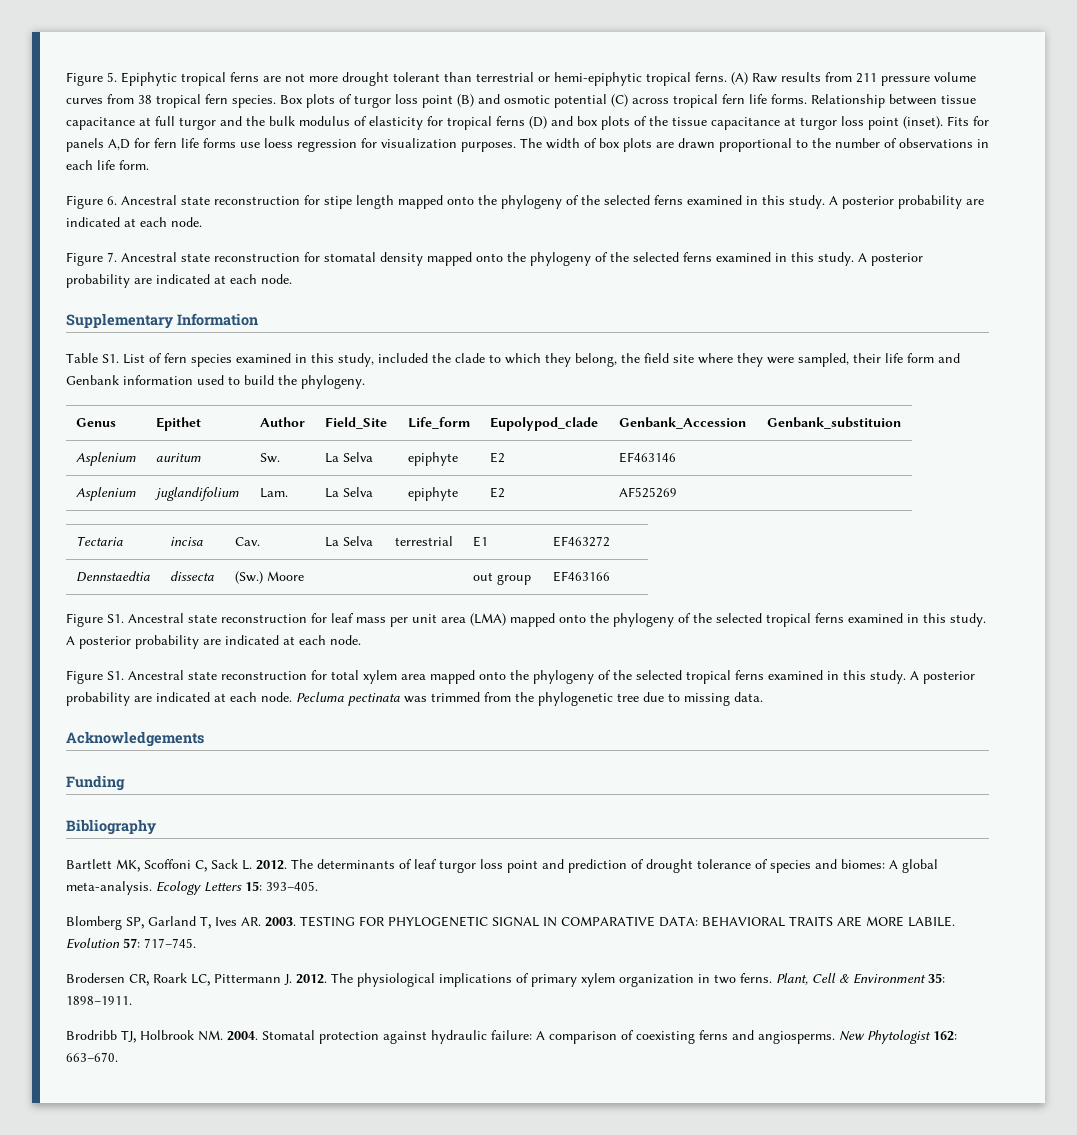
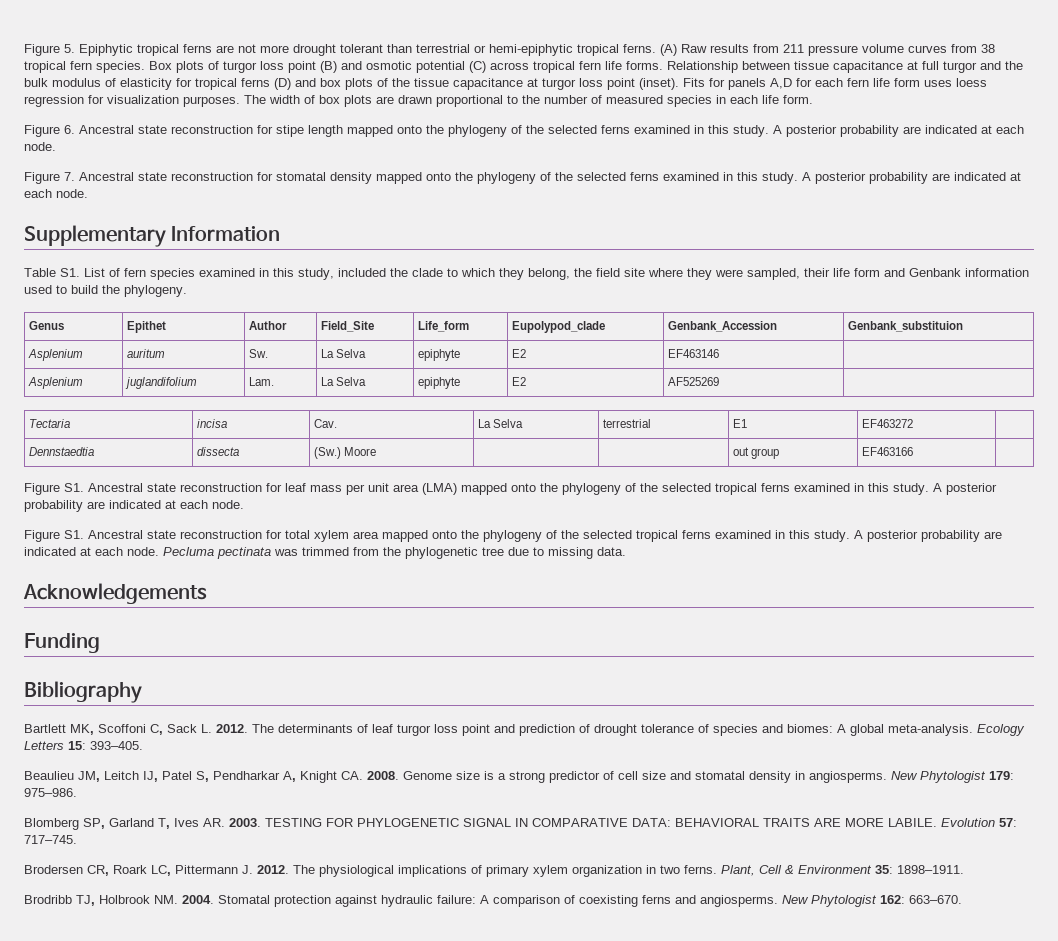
- Fits for panels A,D for fern life forms use loess regression for visualization purposes.
+ Fits for panels A,D for each fern life form uses loess regression for visualization purposes.
- The width of box plots are drawn proportional to the number of observations in each life form.
+ The width of box plots are drawn proportional to the number of measured species in each life form.
+ Beaulieu JM, Leitch IJ, Patel S, Pendharkar A, Knight CA. 2008. Genome size is a strong predictor of cell size and stomatal density in angiosperms. New Phytologist 179: 975–986.

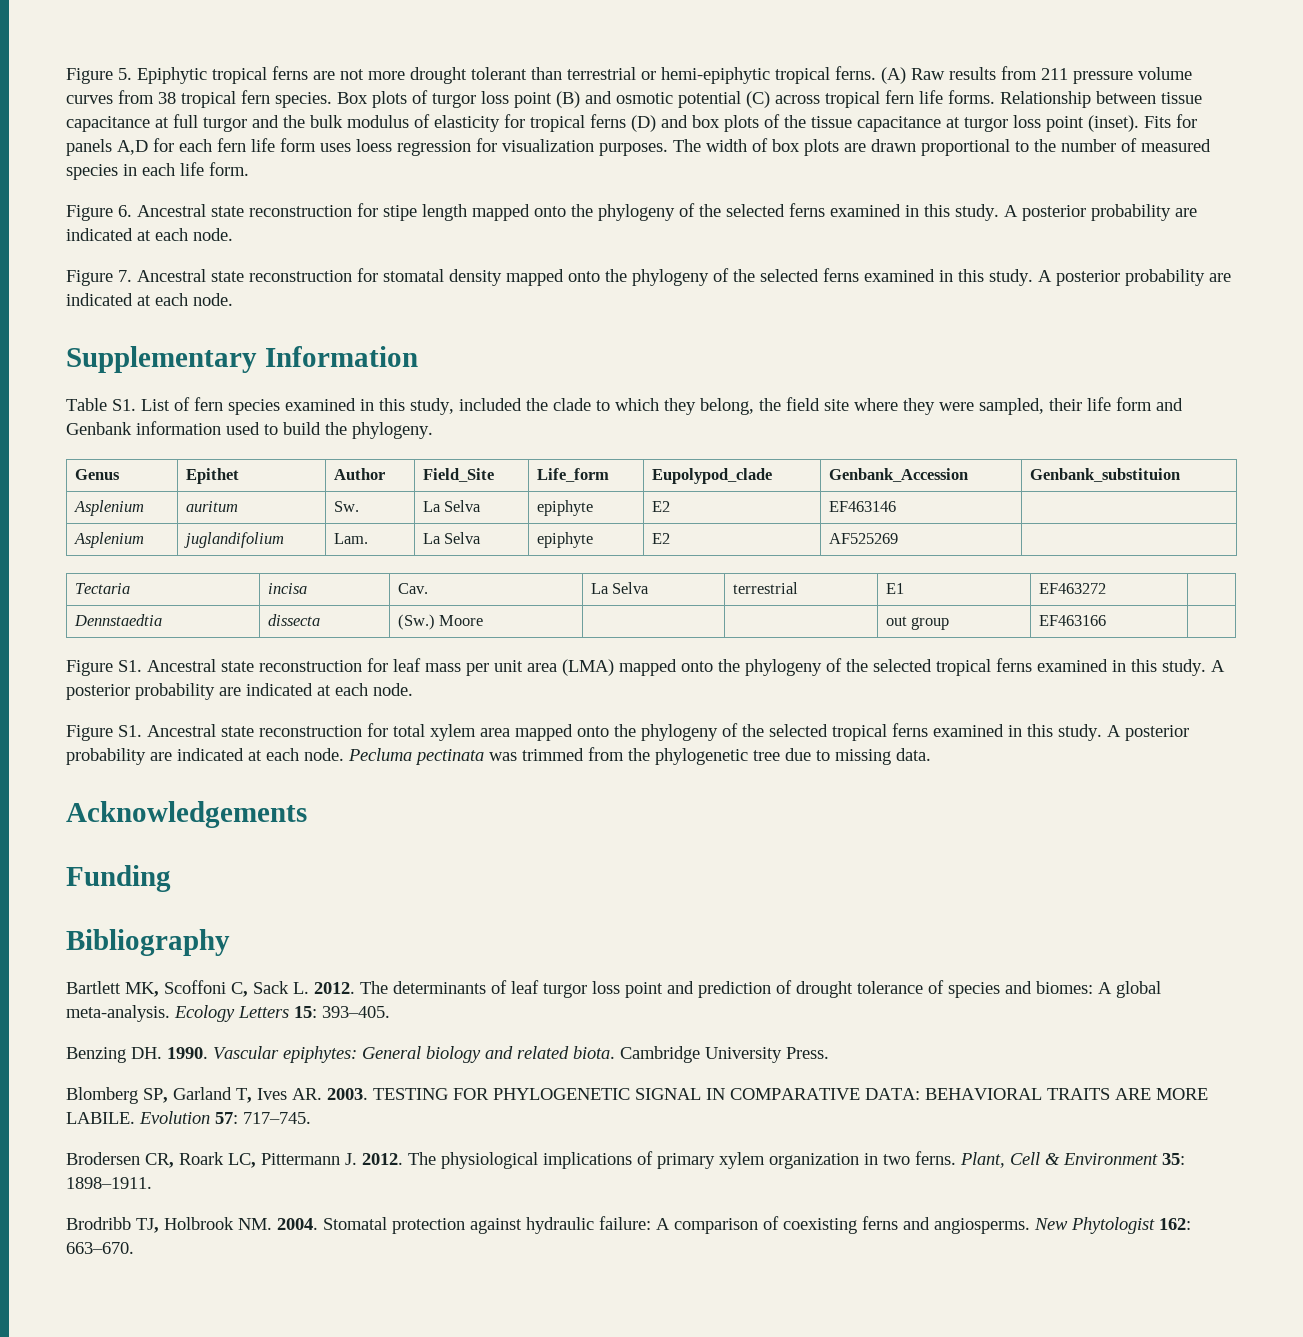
- Beaulieu JM, Leitch IJ, Patel S, Pendharkar A, Knight CA. 2008. Genome size is a strong predictor of cell size and stomatal density in angiosperms. New Phytologist 179: 975–986.
+ Benzing DH. 1990. Vascular epiphytes: General biology and related biota. Cambridge University Press.

